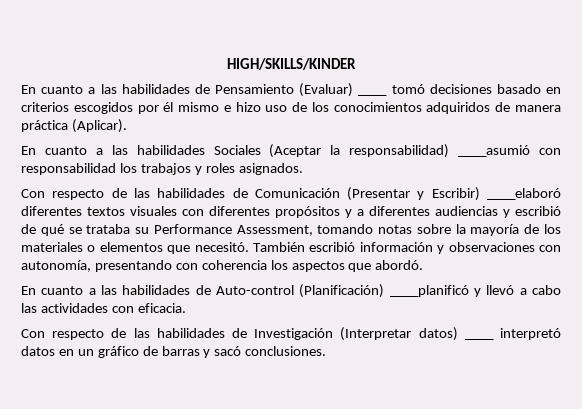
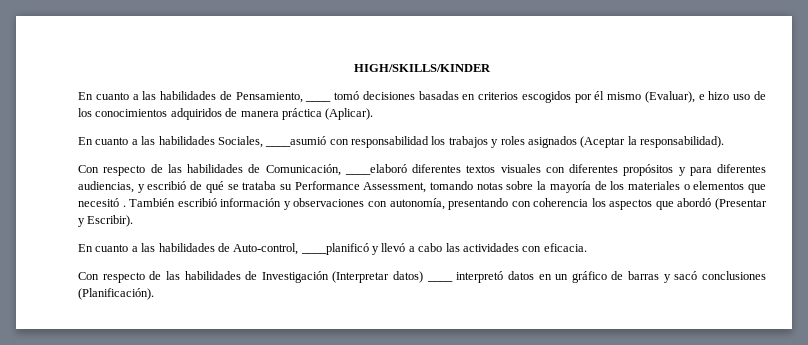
- En cuanto a las habilidades de Pensamiento (Evaluar) ____ tomó decisiones basado en criterios escogidos por él mismo e hizo uso de los conocimientos adquiridos de manera práctica (Aplicar).
+ En cuanto a las habilidades de Pensamiento, ____ tomó decisiones basadas en criterios escogidos por él mismo (Evaluar), e hizo uso de los conocimientos adquiridos de manera práctica (Aplicar).
- En cuanto a las habilidades Sociales (Aceptar la responsabilidad) ____asumió con responsabilidad los trabajos y roles asignados.
- Con respecto de las habilidades de Comunicación (Presentar y Escribir) ____elaboró diferentes textos visuales con diferentes propósitos y a diferentes audiencias y escribió de qué se trataba su Performance Assessment, tomando notas sobre la mayoría de los materiales o elementos que necesitó.
+ En cuanto a las habilidades Sociales, ____asumió con responsabilidad los trabajos y roles asignados (Aceptar la responsabilidad).
+ Con respecto de las habilidades de Comunicación, ____elaboró diferentes textos visuales con diferentes propósitos y para diferentes audiencias, y escribió de qué se trataba su Performance Assessment, tomando notas sobre la mayoría de los materiales o elementos que necesitó .
- También escribió información y observaciones con autonomía, presentando con coherencia los aspectos que abordó.
- En cuanto a las habilidades de Auto-control (Planificación) ____planificó y llevó a cabo las actividades con eficacia.
+ También escribió información y observaciones con autonomía, presentando con coherencia los aspectos que abordó (Presentar y Escribir).
+ En cuanto a las habilidades de Auto-control, ____planificó y llevó a cabo las actividades con eficacia.
- Con respecto de las habilidades de Investigación (Interpretar datos) ____ interpretó datos en un gráfico de barras y sacó conclusiones.
+ Con respecto de las habilidades de Investigación (Interpretar datos) ____ interpretó datos en un gráfico de barras y sacó conclusiones (Planificación).

